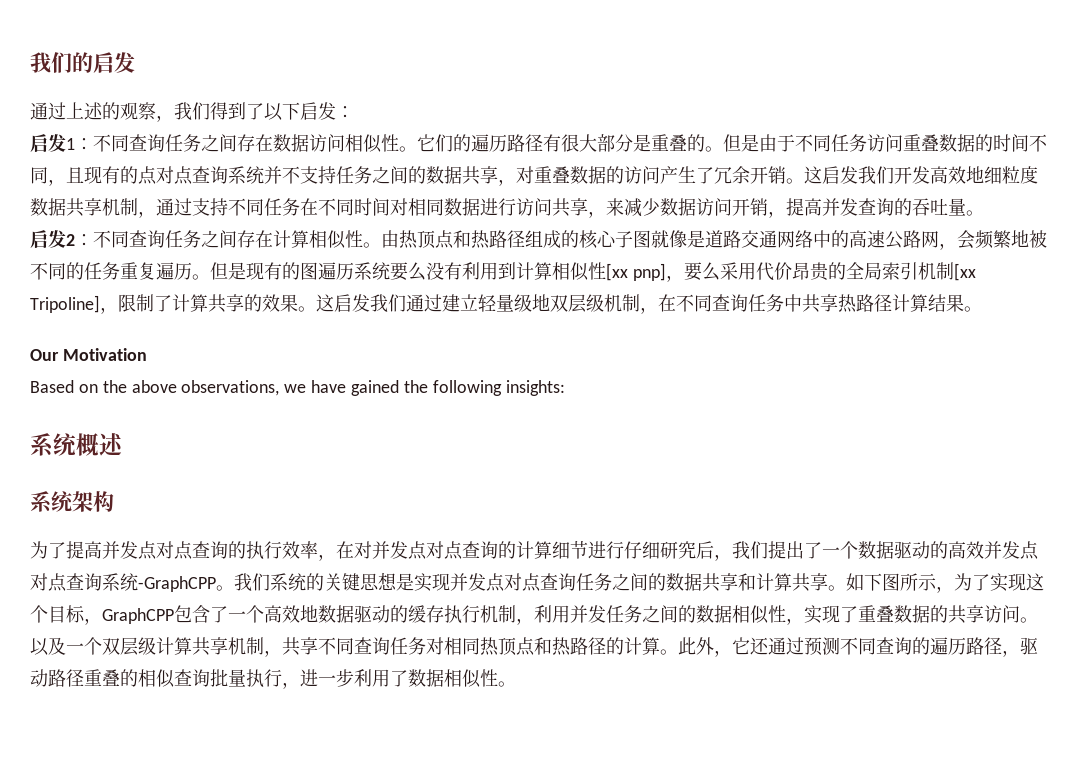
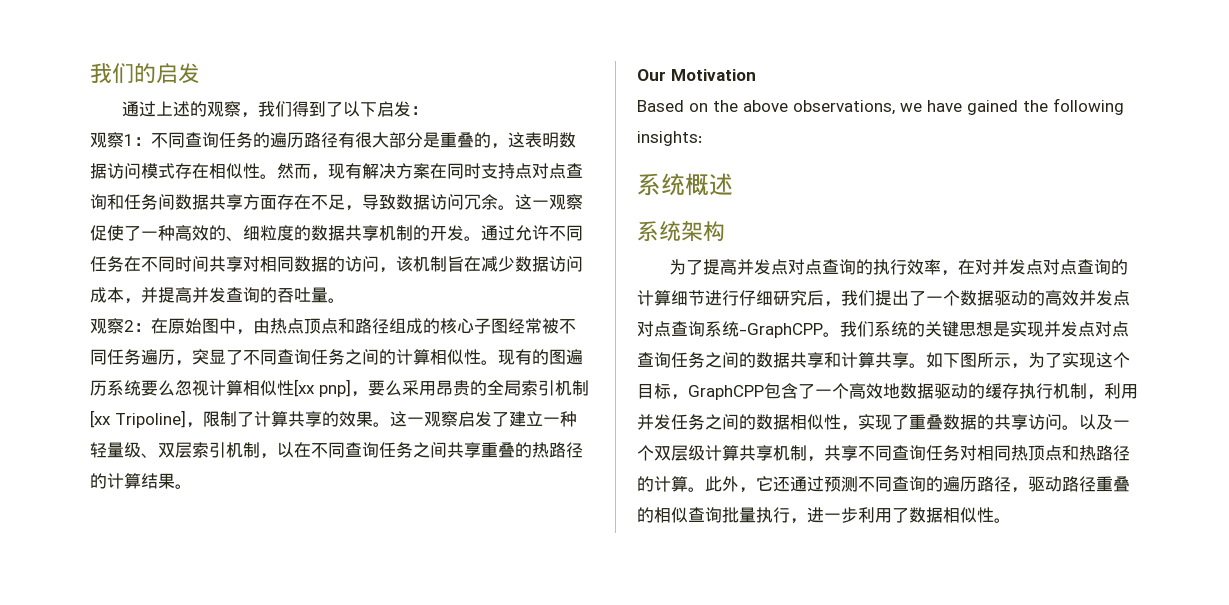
- 启发1：不同查询任务之间存在数据访问相似性。它们的遍历路径有很大部分是重叠的。但是由于不同任务访问重叠数据的时间不同，且现有的点对点查询系统并不支持任务之间的数据共享，对重叠数据的访问产生了冗余开销。这启发我们开发高效地细粒度数据共享机制，通过支持不同任务在不同时间对相同数据进行访问共享，来减少数据访问开销，提高并发查询的吞吐量。
+ 观察1：不同查询任务的遍历路径有很大部分是重叠的，这表明数据访问模式存在相似性。然而，现有解决方案在同时支持点对点查询和任务间数据共享方面存在不足，导致数据访问冗余。这一观察促使了一种高效的、细粒度的数据共享机制的开发。通过允许不同任务在不同时间共享对相同数据的访问，该机制旨在减少数据访问成本，并提高并发查询的吞吐量。
- 启发2：不同查询任务之间存在计算相似性。由热顶点和热路径组成的核心子图就像是道路交通网络中的高速公路网，会频繁地被不同的任务重复遍历。但是现有的图遍历系统要么没有利用到计算相似性[xx pnp]，要么采用代价昂贵的全局索引机制[xx Tripoline]，限制了计算共享的效果。
+ 观察2：在原始图中，由热点顶点和路径组成的核心子图经常被不同任务遍历，突显了不同查询任务之间的计算相似性。现有的图遍历系统要么忽视计算相似性[xx pnp]，要么采用昂贵的全局索引机制[xx Tripoline]，限制了计算共享的效果。
- 这启发我们通过建立轻量级地双层级机制，在不同查询任务中共享热路径计算结果。
+ 这一观察启发了建立一种轻量级、双层索引机制，以在不同查询任务之间共享重叠的热路径的计算结果。

